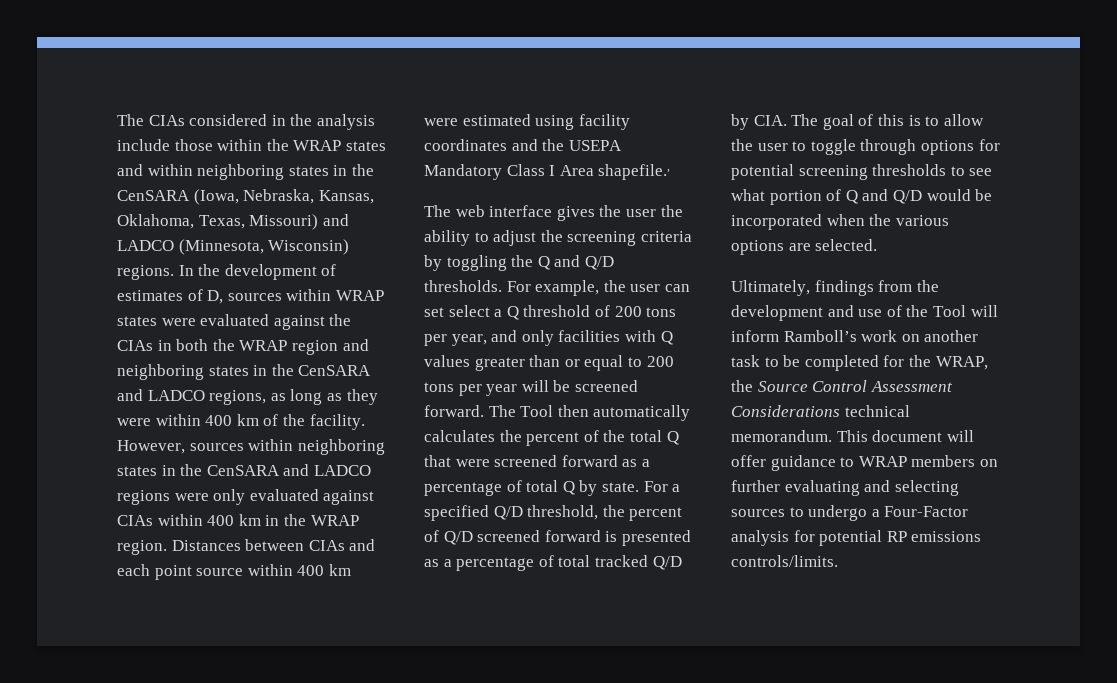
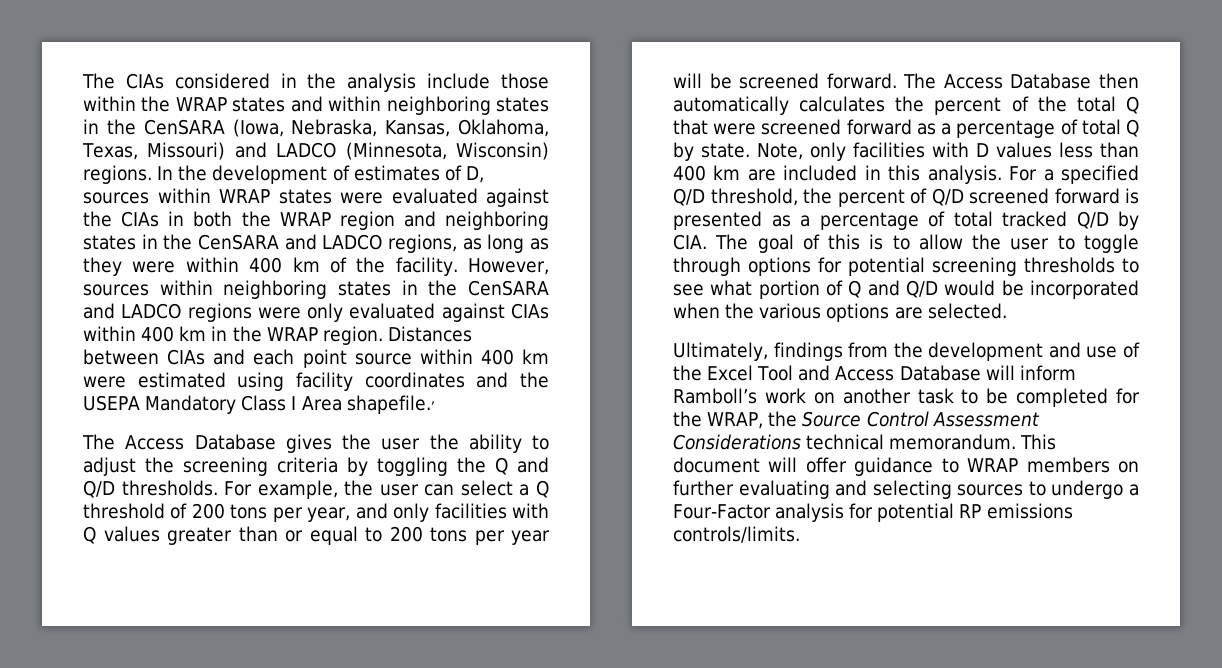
- The web interface gives the user the ability to adjust the screening criteria by toggling the Q and Q/D thresholds.
+ The Access Database gives the user the ability to adjust the screening criteria by toggling the Q and Q/D thresholds.
- For example, the user can set select a Q threshold of 200 tons per year, and only facilities with Q values greater than or equal to 200 tons per year will be screened forward.
+ For example, the user can select a Q threshold of 200 tons per year, and only facilities with Q values greater than or equal to 200 tons per year will be screened forward.
- The Tool then automatically calculates the percent of the total Q that were screened forward as a percentage of total Q by state.
+ The Access Database then automatically calculates the percent of the total Q that were screened forward as a percentage of total Q by state.
+ Note, only facilities with D values less than 400 km are included in this analysis.
- Ultimately, findings from the development and use of the Tool will inform Ramboll’s work on another task to be completed for the WRAP, the Source Control Assessment Considerations technical memorandum.
+ Ultimately, findings from the development and use of the Excel Tool and Access Database will inform Ramboll’s work on another task to be completed for the WRAP, the Source Control Assessment Considerations technical memorandum.

